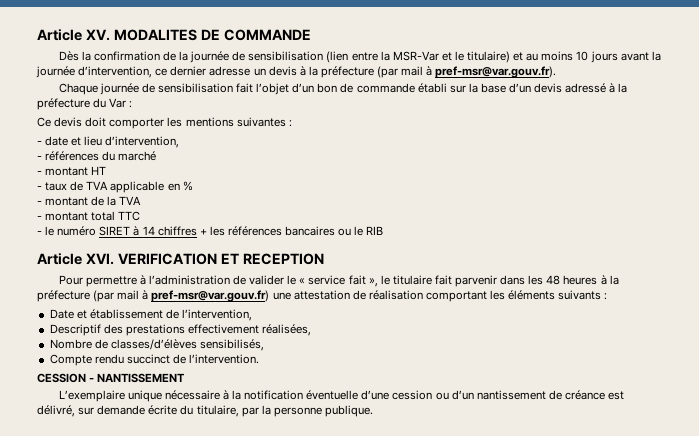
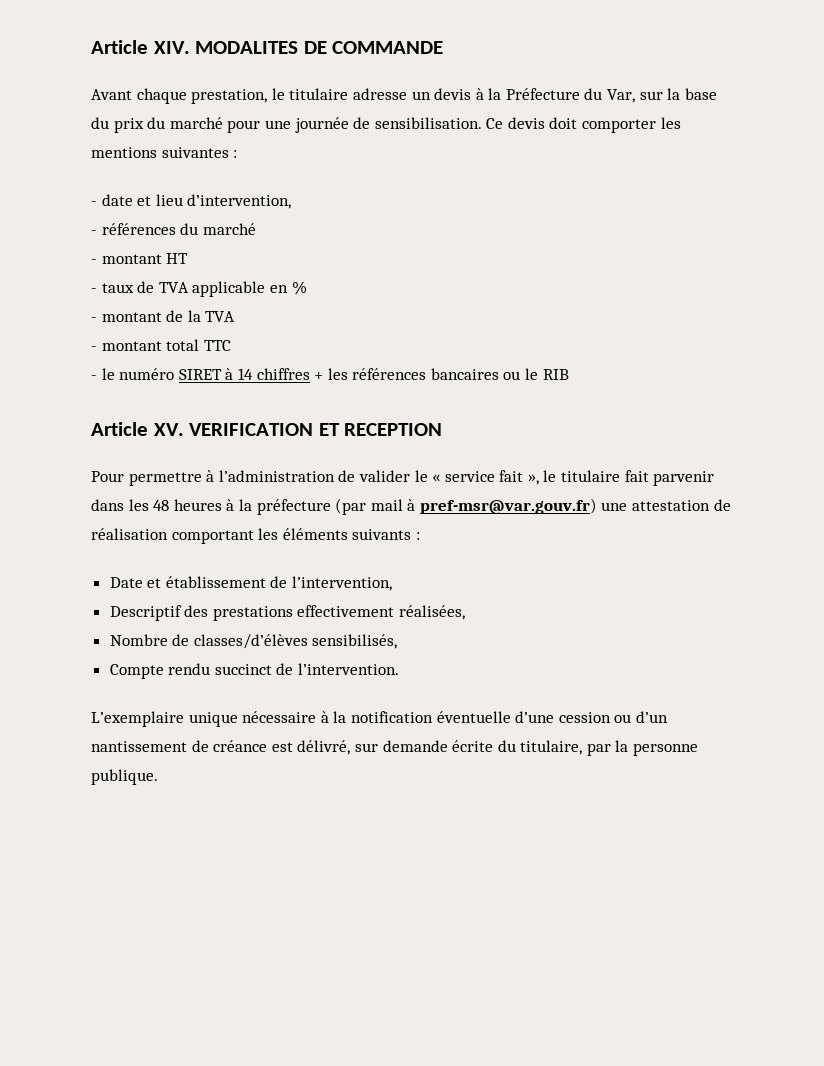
- Article XV. MODALITES DE COMMANDE
+ Article XIV. MODALITES DE COMMANDE
- Dès la confirmation de la journée de sensibilisation (lien entre la MSR-Var et le titulaire) et au moins 10 jours avant la journée d’intervention, ce dernier adresse un devis à la préfecture (par mail à pref-msr@var.gouv.fr).
- Chaque journée de sensibilisation fait l’objet d’un bon de commande établi sur la base d’un devis adressé à la préfecture du Var :
- Ce devis doit comporter les mentions suivantes :
+ Avant chaque prestation, le titulaire adresse un devis à la Préfecture du Var, sur la base du prix du marché pour une journée de sensibilisation. Ce devis doit comporter les mentions suivantes :
- Article XVI. VERIFICATION ET RECEPTION
+ Article XV. VERIFICATION ET RECEPTION
- CESSION - NANTISSEMENT

